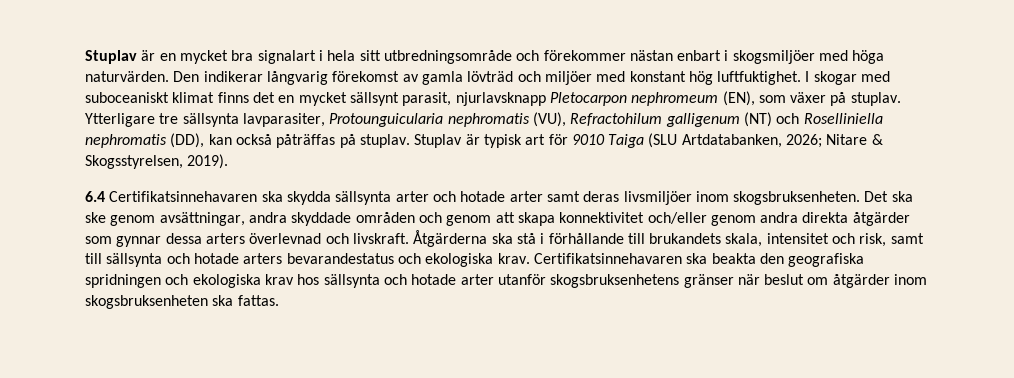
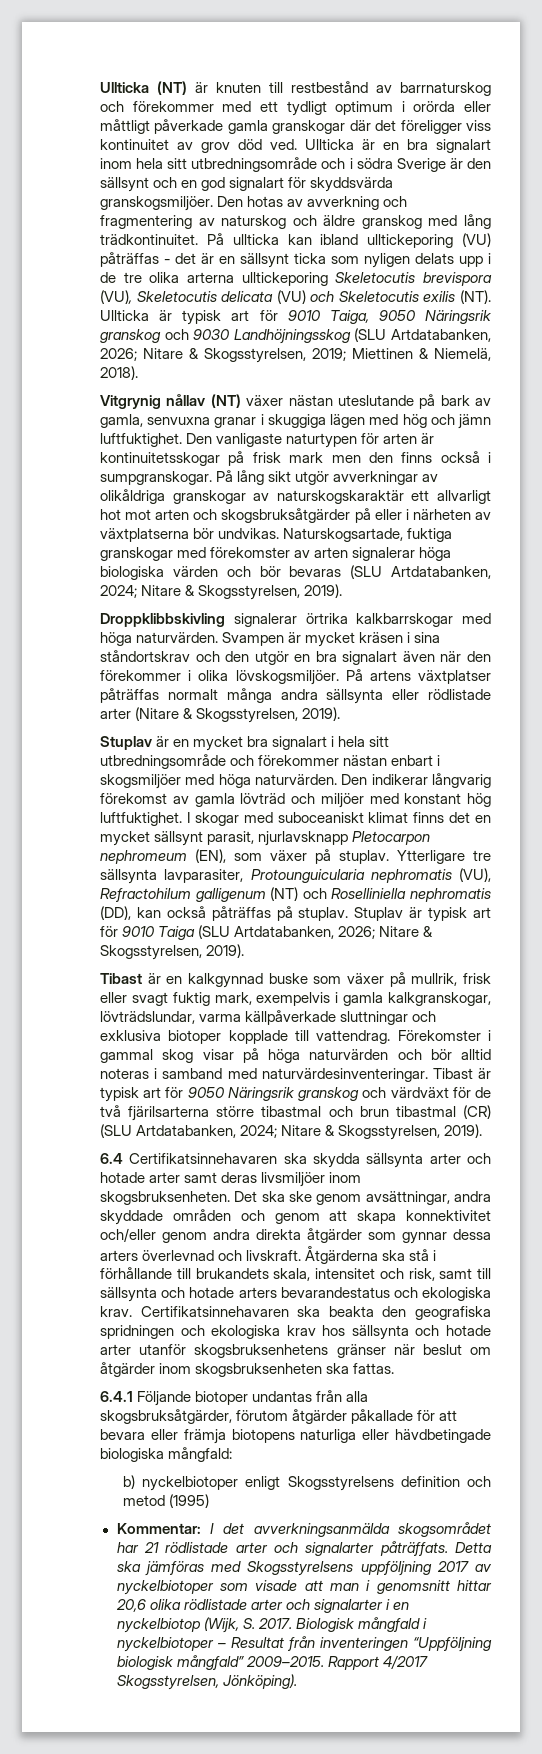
+ Ullticka (NT) är knuten till restbestånd av barrnaturskog och förekommer med ett tydligt optimum i orörda eller måttligt påverkade gamla granskogar där det föreligger viss kontinuitet av grov död ved. Ullticka är en bra signalart inom hela sitt utbredningsområde och i södra Sverige är den sällsynt och en god signalart för skyddsvärda granskogsmiljöer. Den hotas av avverkning och fragmentering av naturskog och äldre granskog med lång trädkontinuitet. På ullticka kan ibland ulltickeporing (VU) påträffas - det är en sällsynt ticka som nyligen delats upp i de tre olika arterna ulltickeporing Skeletocutis brevispora (VU), Skeletocutis delicata (VU) och Skeletocutis exilis (NT). Ullticka är typisk art för 9010 Taiga, 9050 Näringsrik granskog och 9030 Landhöjningsskog (SLU Artdatabanken, 2026; Nitare & Skogsstyrelsen, 2019; Miettinen & Niemelä, 2018).
+ Vitgrynig nållav (NT) växer nästan uteslutande på bark av gamla, senvuxna granar i skuggiga lägen med hög och jämn luftfuktighet. Den vanligaste naturtypen för arten är kontinuitetsskogar på frisk mark men den finns också i sumpgranskogar. På lång sikt utgör avverkningar av olikåldriga granskogar av naturskogskaraktär ett allvarligt hot mot arten och skogsbruksåtgärder på eller i närheten av växtplatserna bör undvikas. Naturskogsartade, fuktiga granskogar med förekomster av arten signalerar höga biologiska värden och bör bevaras (SLU Artdatabanken, 2024; Nitare & Skogsstyrelsen, 2019).
+ Droppklibbskivling signalerar örtrika kalkbarrskogar med höga naturvärden. Svampen är mycket kräsen i sina ståndortskrav och den utgör en bra signalart även när den förekommer i olika lövskogsmiljöer. På artens växtplatser påträffas normalt många andra sällsynta eller rödlistade arter (Nitare & Skogsstyrelsen, 2019).
+ Tibast är en kalkgynnad buske som växer på mullrik, frisk eller svagt fuktig mark, exempelvis i gamla kalkgranskogar, lövträdslundar, varma källpåverkade sluttningar och exklusiva biotoper kopplade till vattendrag. Förekomster i gammal skog visar på höga naturvärden och bör alltid noteras i samband med naturvärdesinventeringar. Tibast är typisk art för 9050 Näringsrik granskog och värdväxt för de två fjärilsarterna större tibastmal och brun tibastmal (CR) (SLU Artdatabanken, 2024; Nitare & Skogsstyrelsen, 2019).
+ 6.4.1 Följande biotoper undantas från alla skogsbruksåtgärder, förutom åtgärder påkallade för att bevara eller främja biotopens naturliga eller hävdbetingade biologiska mångfald:
+ b) nyckelbiotoper enligt Skogsstyrelsens definition och metod (1995)
+ Kommentar: I det avverkningsanmälda skogsområdet har 21 rödlistade arter och signalarter påträffats. Detta ska jämföras med Skogsstyrelsens uppföljning 2017 av nyckelbiotoper som visade att man i genomsnitt hittar 20,6 olika rödlistade arter och signalarter i en nyckelbiotop (Wijk, S. 2017. Biologisk mångfald i nyckelbiotoper – Resultat från inventeringen “Uppföljning biologisk mångfald” 2009–2015. Rapport 4/2017 Skogsstyrelsen, Jönköping).

